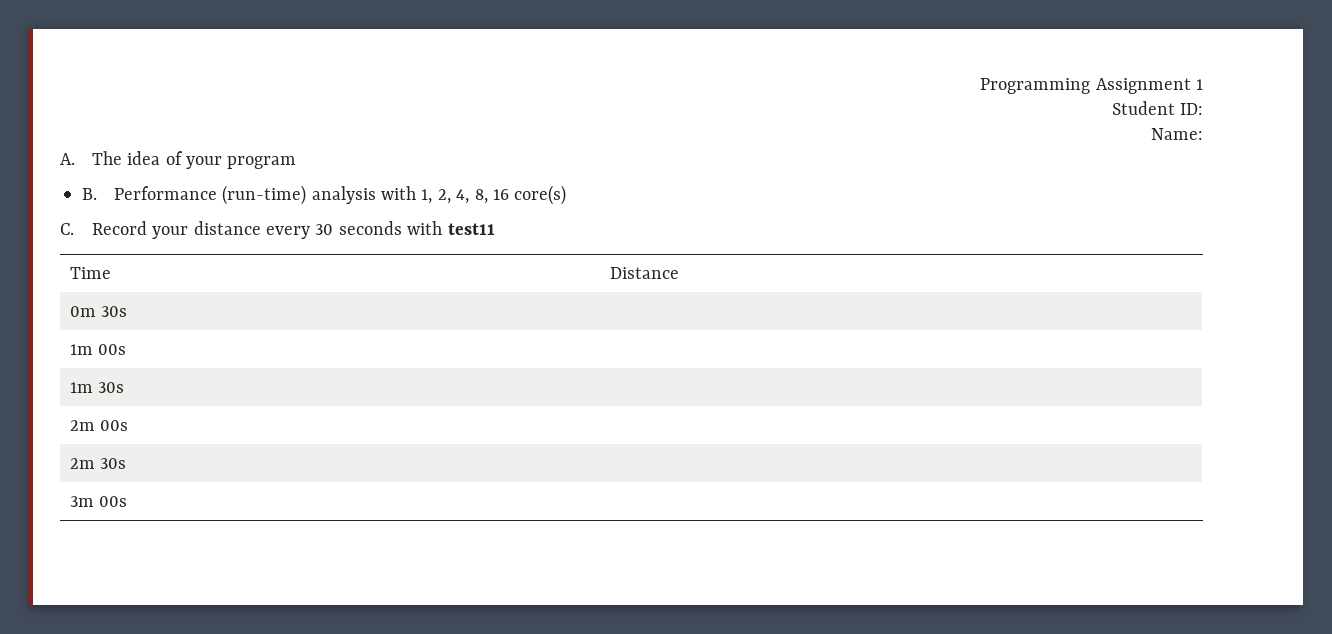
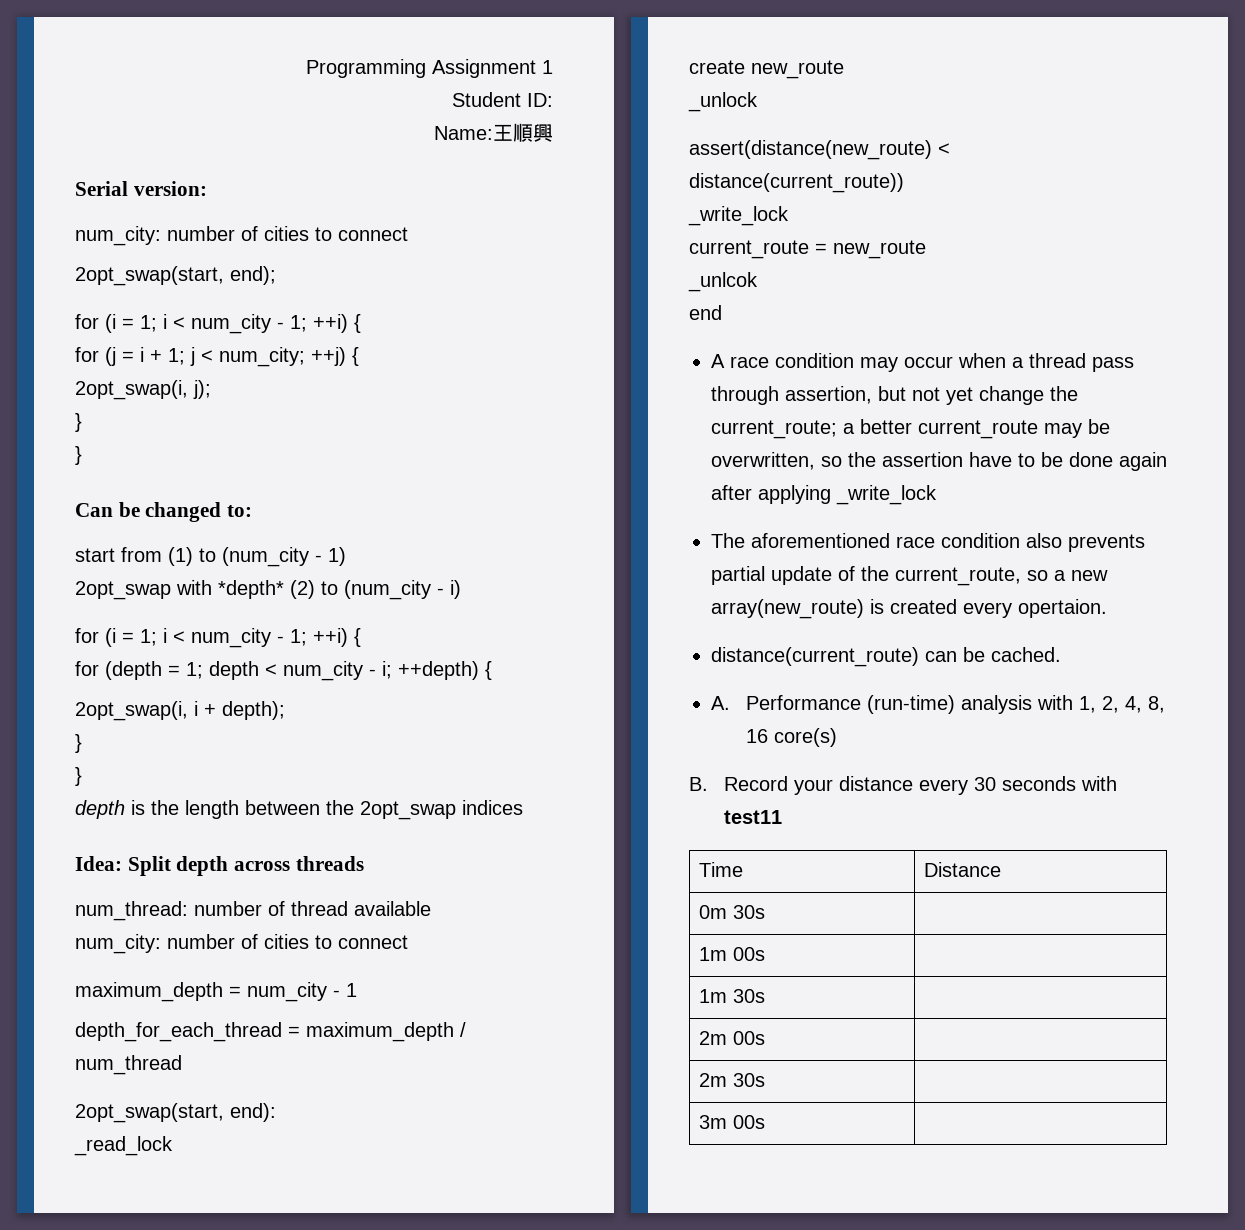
- Name:
- A. The idea of your program
- B. Performance (run-time) analysis with 1, 2, 4, 8, 16 core(s)
+ Name:王順興
+ Serial version:
+ num_city: number of cities to connect
+ 2opt_swap(start, end);
+ for (i = 1; i < num_city - 1; ++i) {
+ for (j = i + 1; j < num_city; ++j) {
+ 2opt_swap(i, j);
+ }
+ }
+ Can be changed to:
+ start from (1) to (num_city - 1)
+ 2opt_swap with *depth* (2) to (num_city - i)
+ for (i = 1; i < num_city - 1; ++i) {
+ for (depth = 1; depth < num_city - i; ++depth) {
+ 2opt_swap(i, i + depth);
+ }
+ }
+ depth is the length between the 2opt_swap indices
+ Idea: Split depth across threads
+ num_thread: number of thread available
+ num_city: number of cities to connect
+ maximum_depth = num_city - 1
+ depth_for_each_thread = maximum_depth / num_thread
+ 2opt_swap(start, end):
+ _read_lock
+ create new_route
+ _unlock
+ assert(distance(new_route) < distance(current_route))
+ _write_lock
+ current_route = new_route
+ _unlcok
+ end
+ A race condition may occur when a thread pass through assertion, but not yet change the current_route; a better current_route may be overwritten, so the assertion have to be done again after applying _write_lock
+ The aforementioned race condition also prevents partial update of the current_route, so a new array(new_route) is created every opertaion.
+ distance(current_route) can be cached.
+ A. Performance (run-time) analysis with 1, 2, 4, 8, 16 core(s)
- C. Record your distance every 30 seconds with test11
+ B. Record your distance every 30 seconds with test11

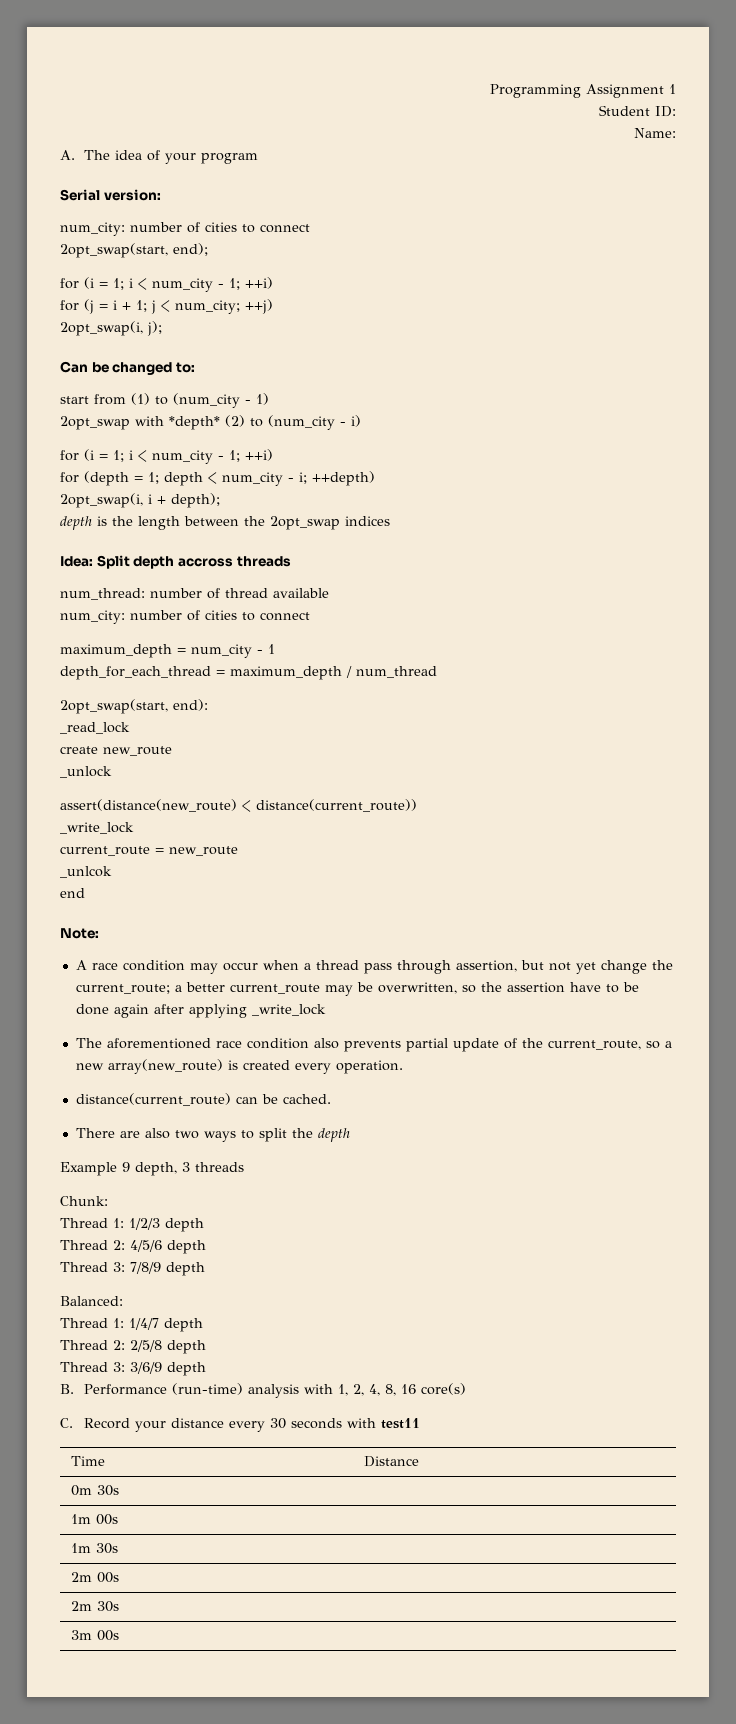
- Name:王順興
+ Name:
+ A. The idea of your program
  2opt_swap(start, end);
- for (i = 1; i < num_city - 1; ++i) {
+ for (i = 1; i < num_city - 1; ++i)
- for (j = i + 1; j < num_city; ++j) {
+ for (j = i + 1; j < num_city; ++j)
  2opt_swap(i, j);
- }
- }
  2opt_swap with *depth* (2) to (num_city - i)
- for (i = 1; i < num_city - 1; ++i) {
+ for (i = 1; i < num_city - 1; ++i)
- for (depth = 1; depth < num_city - i; ++depth) {
+ for (depth = 1; depth < num_city - i; ++depth)
  2opt_swap(i, i + depth);
- }
- }
- Idea: Split depth across threads
+ Idea: Split depth accross threads
+ Note:
- The aforementioned race condition also prevents partial update of the current_route, so a new array(new_route) is created every opertaion.
+ The aforementioned race condition also prevents partial update of the current_route, so a new array(new_route) is created every operation.
- A. Performance (run-time) analysis with 1, 2, 4, 8, 16 core(s)
+ There are also two ways to split the depth
+ Example 9 depth, 3 threads
+ Chunk:
+ Thread 1: 1/2/3 depth
+ Thread 2: 4/5/6 depth
+ Thread 3: 7/8/9 depth
+ Balanced:
+ Thread 1: 1/4/7 depth
+ Thread 2: 2/5/8 depth
+ Thread 3: 3/6/9 depth
+ B. Performance (run-time) analysis with 1, 2, 4, 8, 16 core(s)
- B. Record your distance every 30 seconds with test11
+ C. Record your distance every 30 seconds with test11

